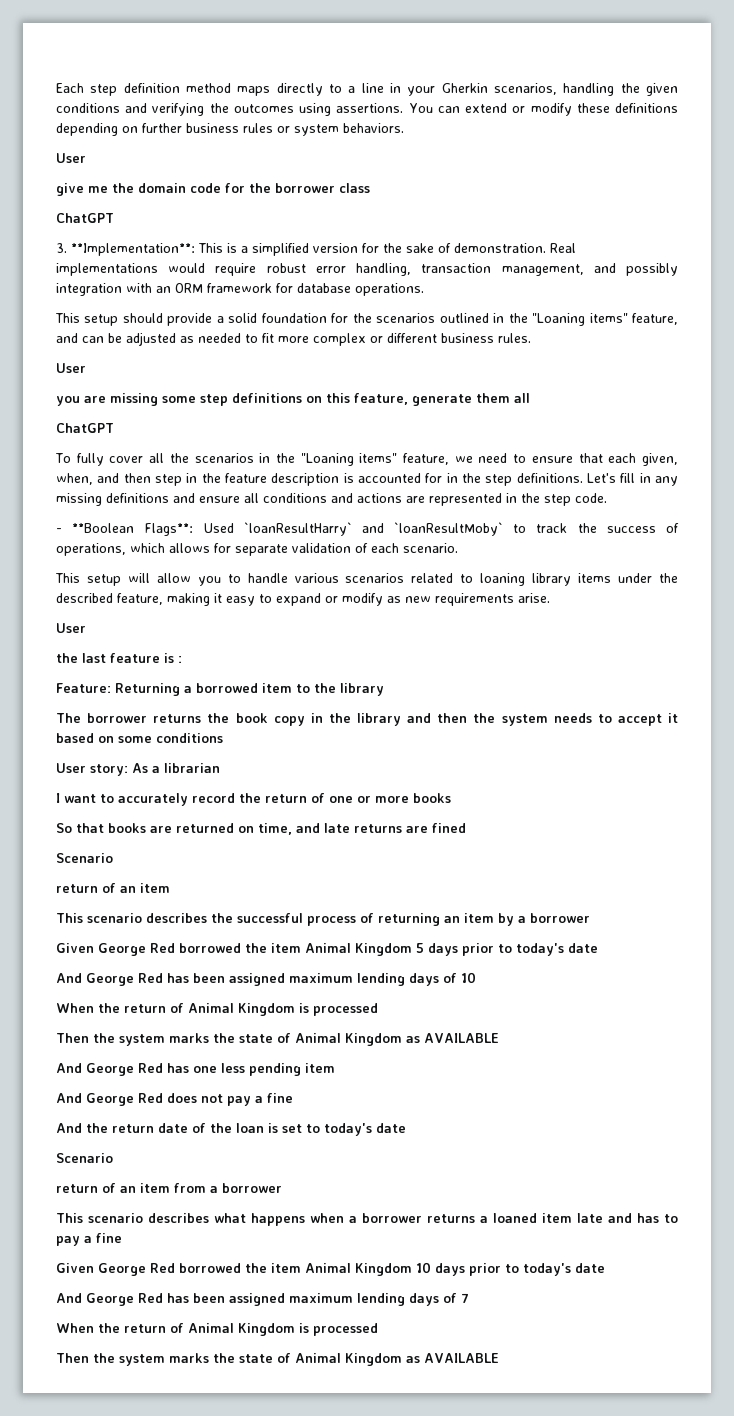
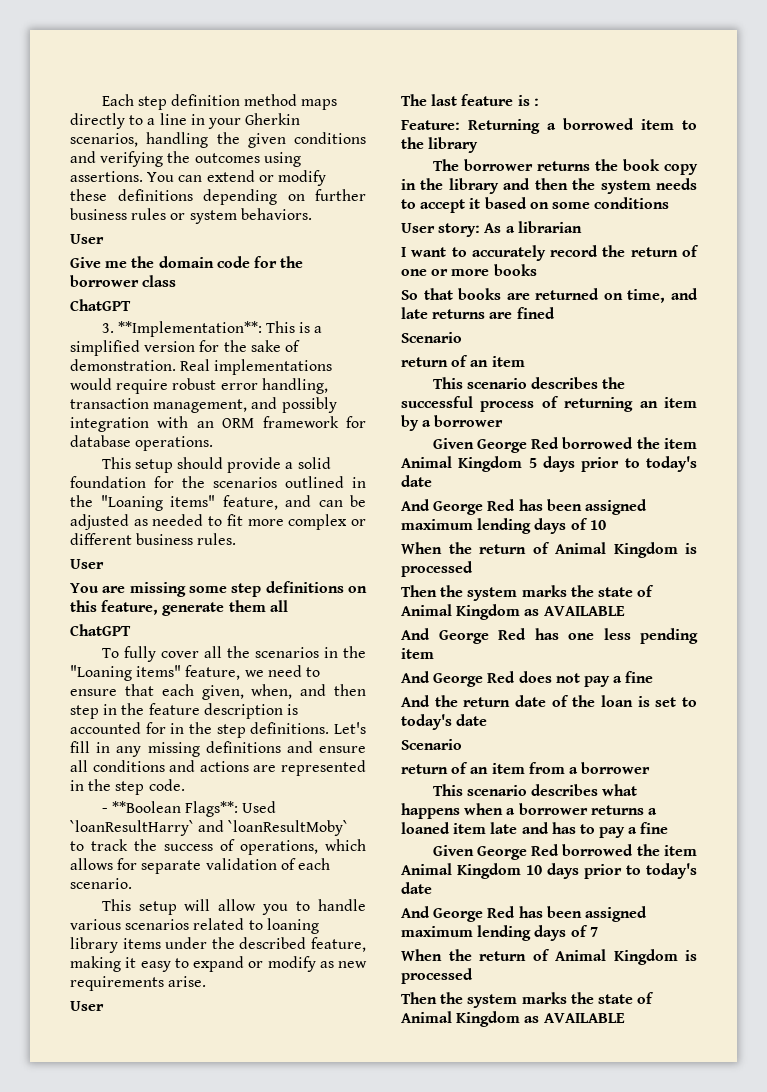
- give me the domain code for the borrower class
+ Give me the domain code for the borrower class
- you are missing some step definitions on this feature, generate them all
+ You are missing some step definitions on this feature, generate them all
- the last feature is :
+ The last feature is :

